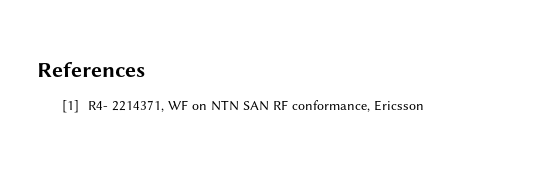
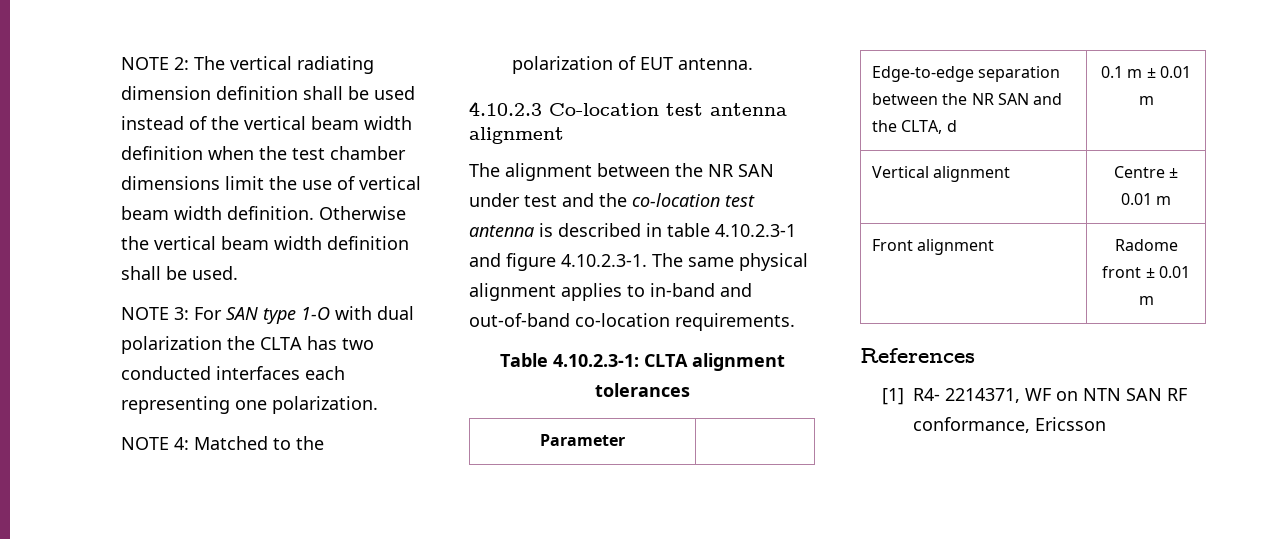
+ NOTE 2: The vertical radiating dimension definition shall be used instead of the vertical beam width definition when the test chamber dimensions limit the use of vertical beam width definition. Otherwise the vertical beam width definition shall be used.
+ NOTE 3: For SAN type 1-O with dual polarization the CLTA has two conducted interfaces each representing one polarization.
+ NOTE 4: Matched to the polarization of EUT antenna.
+ 4.10.2.3 Co-location test antenna alignment
+ The alignment between the NR SAN under test and the co-location test antenna is described in table 4.10.2.3-1 and figure 4.10.2.3-1. The same physical alignment applies to in-band and out-of-band co-location requirements.
+ Table 4.10.2.3-1: CLTA alignment tolerances
+ Parameter |
+ Edge-to-edge separation between the NR SAN and the CLTA, d | 0.1 m ± 0.01 m
+ Vertical alignment | Centre ± 0.01 m
+ Front alignment | Radome front ± 0.01 m

